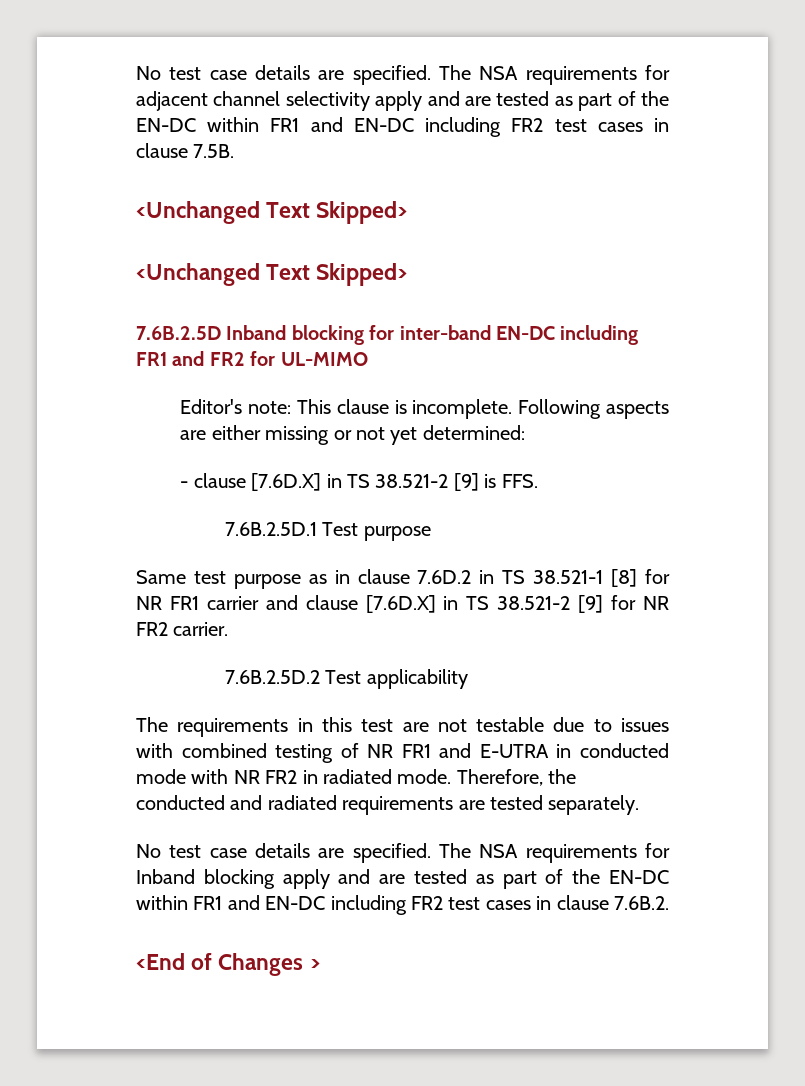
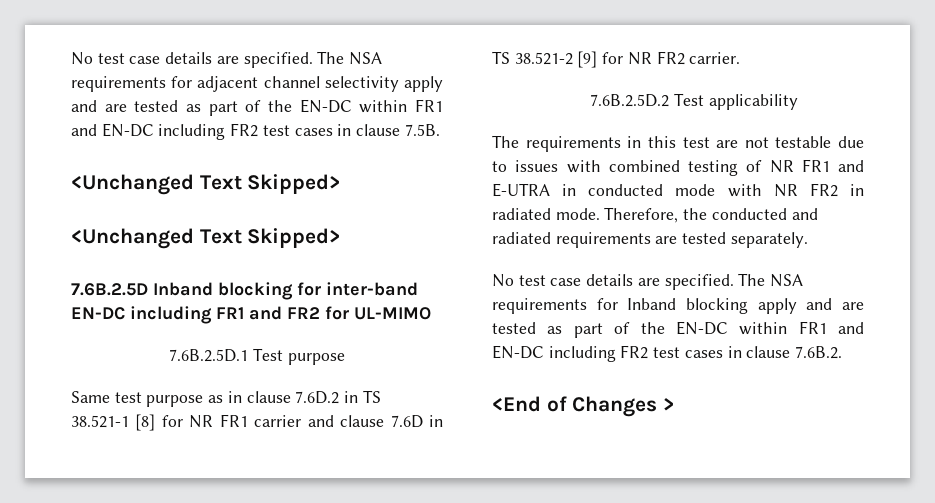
- Editor's note: This clause is incomplete. Following aspects are either missing or not yet determined:
- - clause [7.6D.X] in TS 38.521-2 [9] is FFS.
- Same test purpose as in clause 7.6D.2 in TS 38.521-1 [8] for NR FR1 carrier and clause [7.6D.X] in TS 38.521-2 [9] for NR FR2 carrier.
+ Same test purpose as in clause 7.6D.2 in TS 38.521-1 [8] for NR FR1 carrier and clause 7.6D in TS 38.521-2 [9] for NR FR2 carrier.

